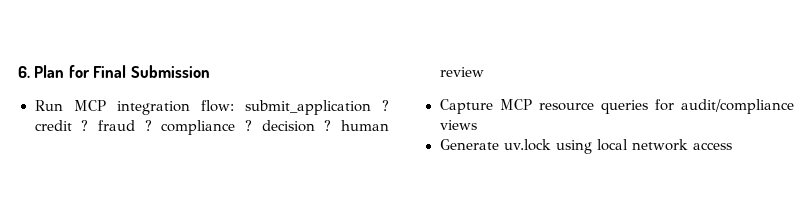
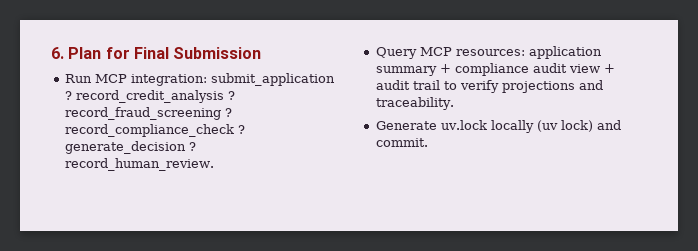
- Run MCP integration flow: submit_application ? credit ? fraud ? compliance ? decision ? human review
- Capture MCP resource queries for audit/compliance views
- Generate uv.lock using local network access
+ Run MCP integration: submit_application ? record_credit_analysis ? record_fraud_screening ? record_compliance_check ? generate_decision ? record_human_review.
+ Query MCP resources: application summary + compliance audit view + audit trail to verify projections and traceability.
+ Generate uv.lock locally (uv lock) and commit.

